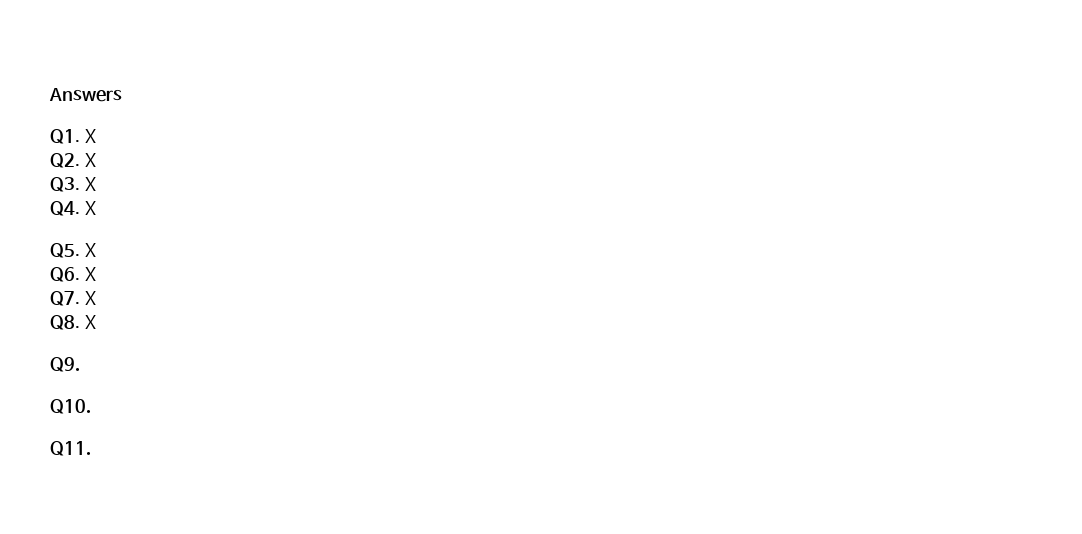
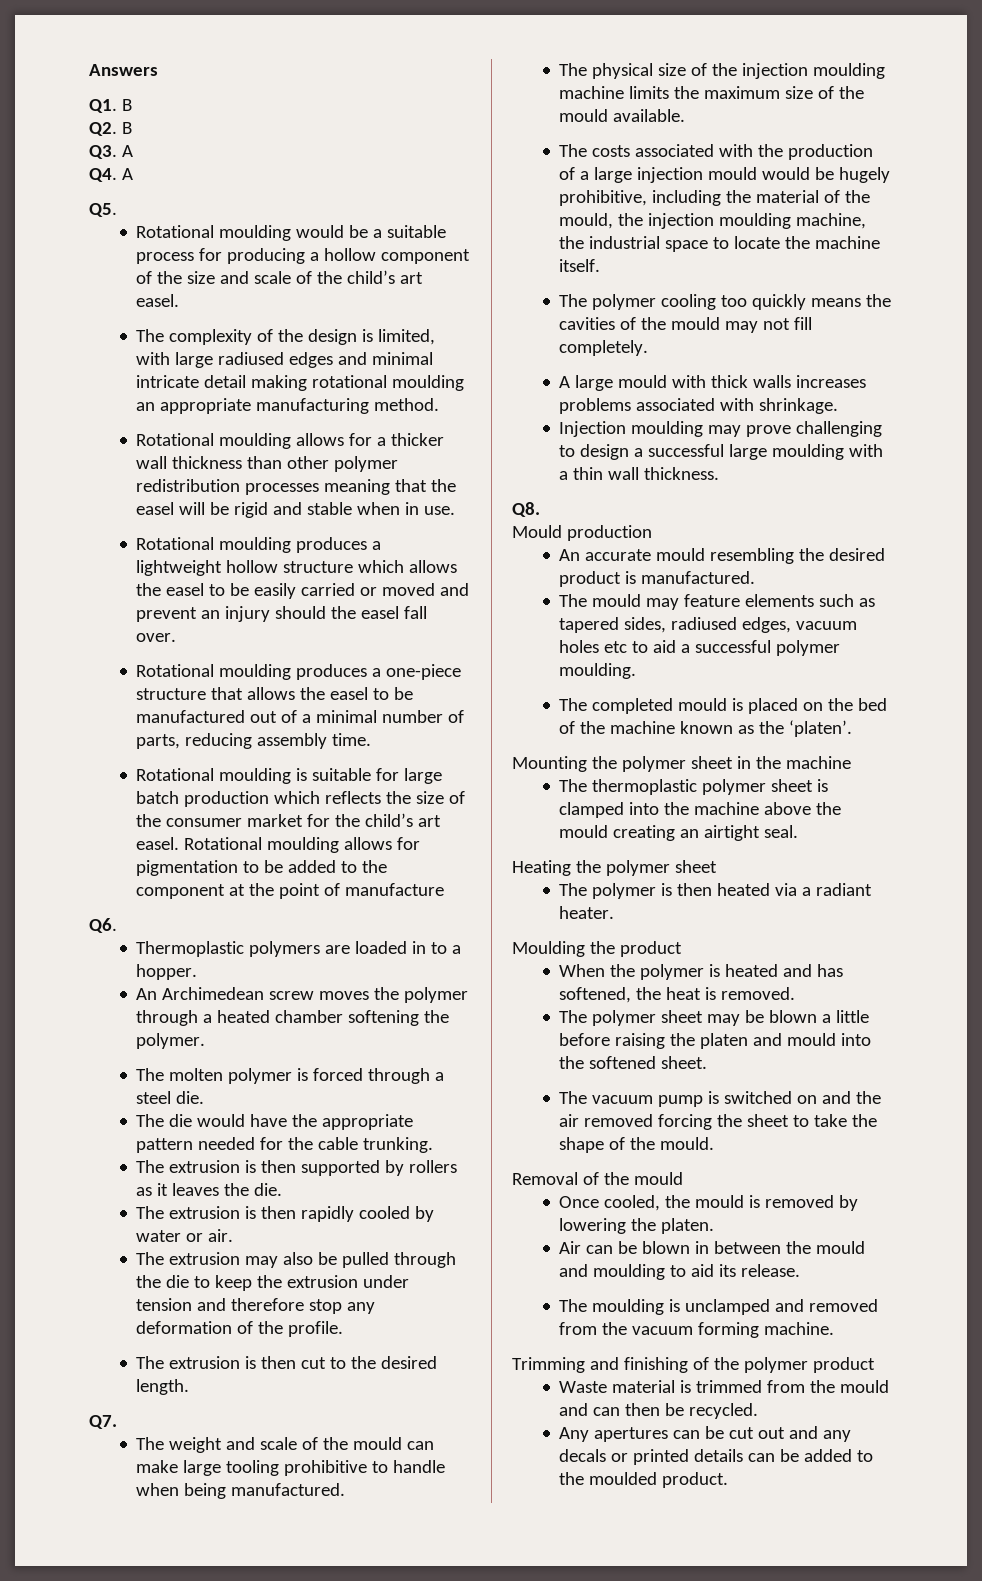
- Q1. X
+ Q1. B
- Q2. X
+ Q2. B
- Q3. X
+ Q3. A
- Q4. X
+ Q4. A
- Q5. X
- Q6. X
- Q7. X
- Q8. X
- Q9.
- Q10.
- Q11.
+ Q5.
+ Rotational moulding would be a suitable process for producing a hollow component of the size and scale of the child’s art easel.
+ The complexity of the design is limited, with large radiused edges and minimal intricate detail making rotational moulding an appropriate manufacturing method.
+ Rotational moulding allows for a thicker wall thickness than other polymer redistribution processes meaning that the easel will be rigid and stable when in use.
+ Rotational moulding produces a lightweight hollow structure which allows the easel to be easily carried or moved and prevent an injury should the easel fall over.
+ Rotational moulding produces a one-piece structure that allows the easel to be manufactured out of a minimal number of parts, reducing assembly time.
+ Rotational moulding is suitable for large batch production which reflects the size of the consumer market for the child’s art easel. Rotational moulding allows for pigmentation to be added to the component at the point of manufacture
+ Q6.
+ Thermoplastic polymers are loaded in to a hopper.
+ An Archimedean screw moves the polymer through a heated chamber softening the polymer.
+ The molten polymer is forced through a steel die.
+ The die would have the appropriate pattern needed for the cable trunking.
+ The extrusion is then supported by rollers as it leaves the die.
+ The extrusion is then rapidly cooled by water or air.
+ The extrusion may also be pulled through the die to keep the extrusion under tension and therefore stop any deformation of the profile.
+ The extrusion is then cut to the desired length.
+ Q7.
+ The weight and scale of the mould can make large tooling prohibitive to handle when being manufactured.
+ The physical size of the injection moulding machine limits the maximum size of the mould available.
+ The costs associated with the production of a large injection mould would be hugely prohibitive, including the material of the mould, the injection moulding machine, the industrial space to locate the machine itself.
+ The polymer cooling too quickly means the cavities of the mould may not fill completely.
+ A large mould with thick walls increases problems associated with shrinkage.
+ Injection moulding may prove challenging to design a successful large moulding with a thin wall thickness.
+ Q8.
+ Mould production
+ An accurate mould resembling the desired product is manufactured.
+ The mould may feature elements such as tapered sides, radiused edges, vacuum holes etc to aid a successful polymer moulding.
+ The completed mould is placed on the bed of the machine known as the ‘platen’.
+ Mounting the polymer sheet in the machine
+ The thermoplastic polymer sheet is clamped into the machine above the mould creating an airtight seal.
+ Heating the polymer sheet
+ The polymer is then heated via a radiant heater.
+ Moulding the product
+ When the polymer is heated and has softened, the heat is removed.
+ The polymer sheet may be blown a little before raising the platen and mould into the softened sheet.
+ The vacuum pump is switched on and the air removed forcing the sheet to take the shape of the mould.
+ Removal of the mould
+ Once cooled, the mould is removed by lowering the platen.
+ Air can be blown in between the mould and moulding to aid its release.
+ The moulding is unclamped and removed from the vacuum forming machine.
+ Trimming and finishing of the polymer product
+ Waste material is trimmed from the mould and can then be recycled.
+ Any apertures can be cut out and any decals or printed details can be added to the moulded product.

